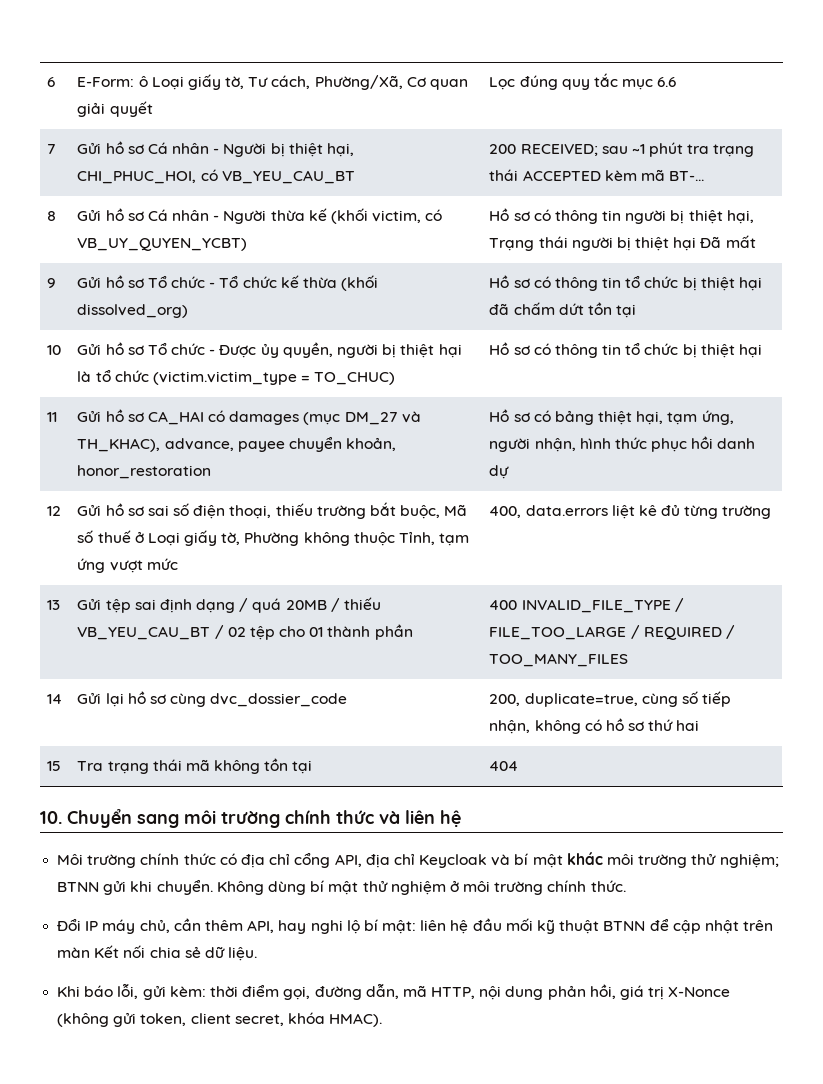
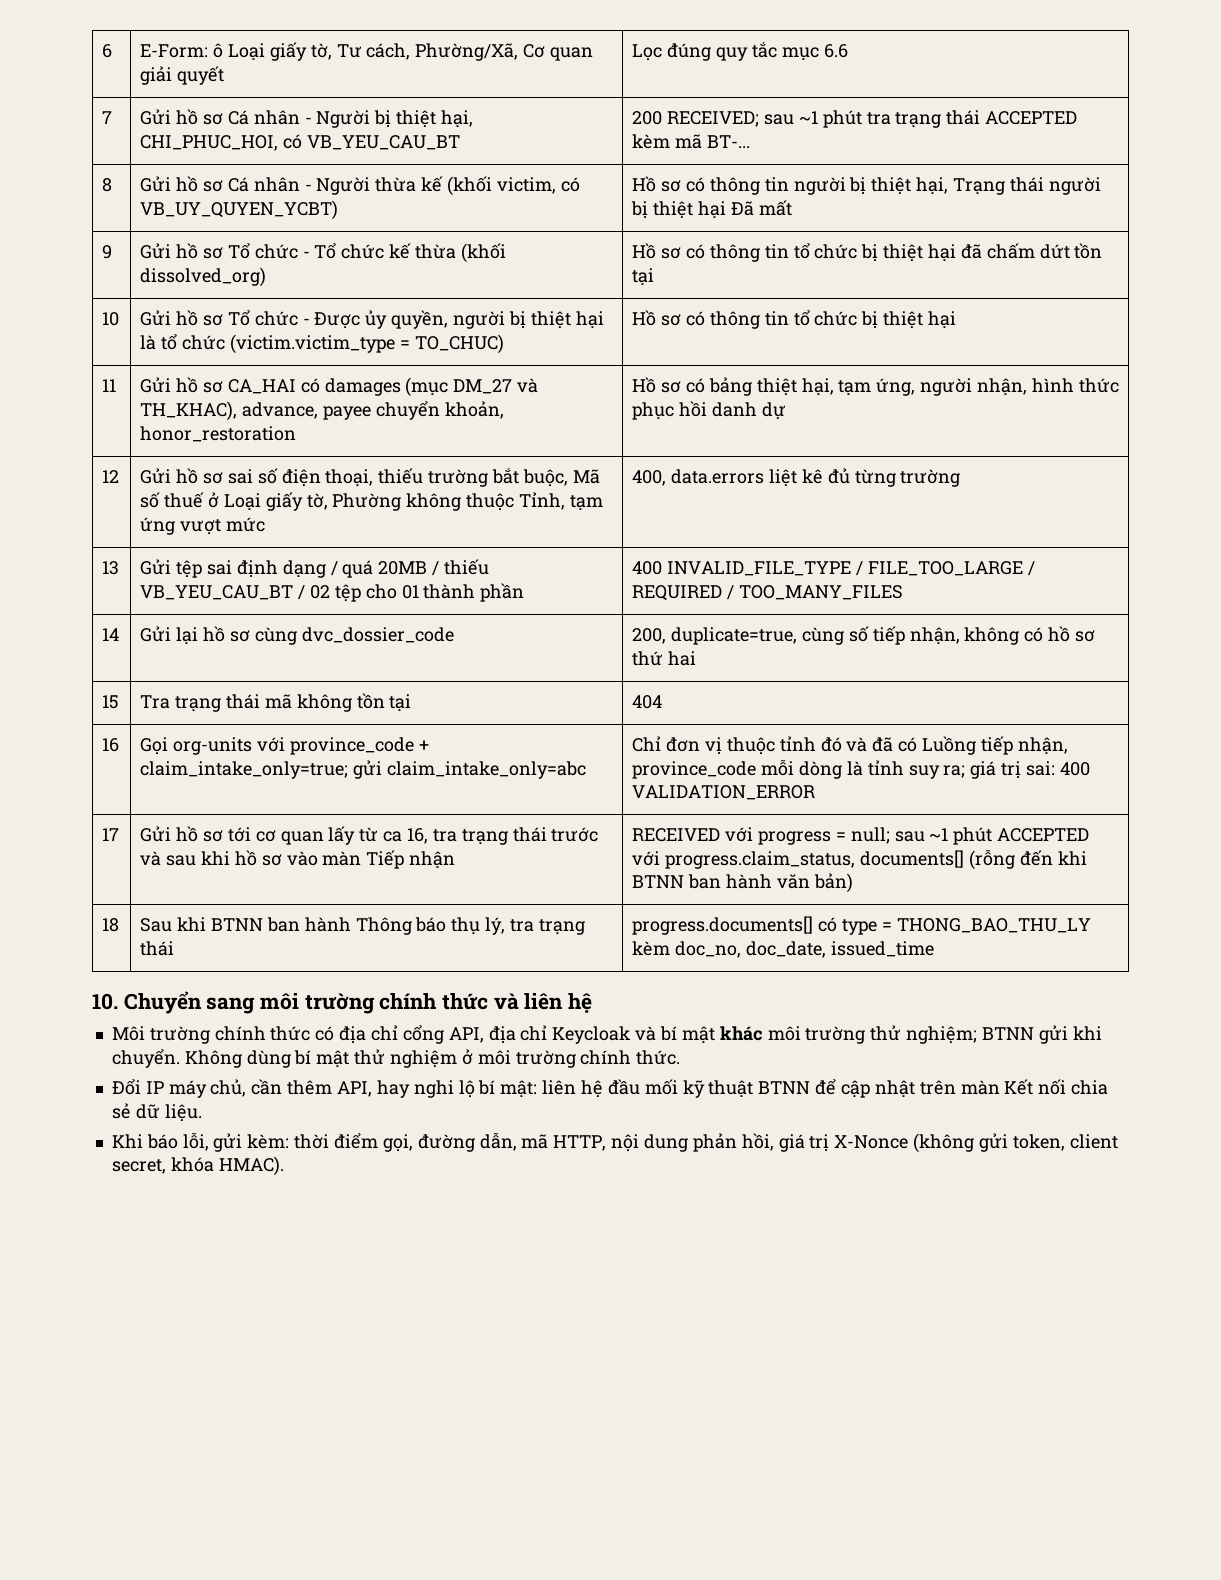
+ 16 | Gọi org-units với province_code + claim_intake_only=true; gửi claim_intake_only=abc | Chỉ đơn vị thuộc tỉnh đó và đã có Luồng tiếp nhận, province_code mỗi dòng là tỉnh suy ra; giá trị sai: 400 VALIDATION_ERROR
+ 17 | Gửi hồ sơ tới cơ quan lấy từ ca 16, tra trạng thái trước và sau khi hồ sơ vào màn Tiếp nhận | RECEIVED với progress = null; sau ~1 phút ACCEPTED với progress.claim_status, documents[] (rỗng đến khi BTNN ban hành văn bản)
+ 18 | Sau khi BTNN ban hành Thông báo thụ lý, tra trạng thái | progress.documents[] có type = THONG_BAO_THU_LY kèm doc_no, doc_date, issued_time

